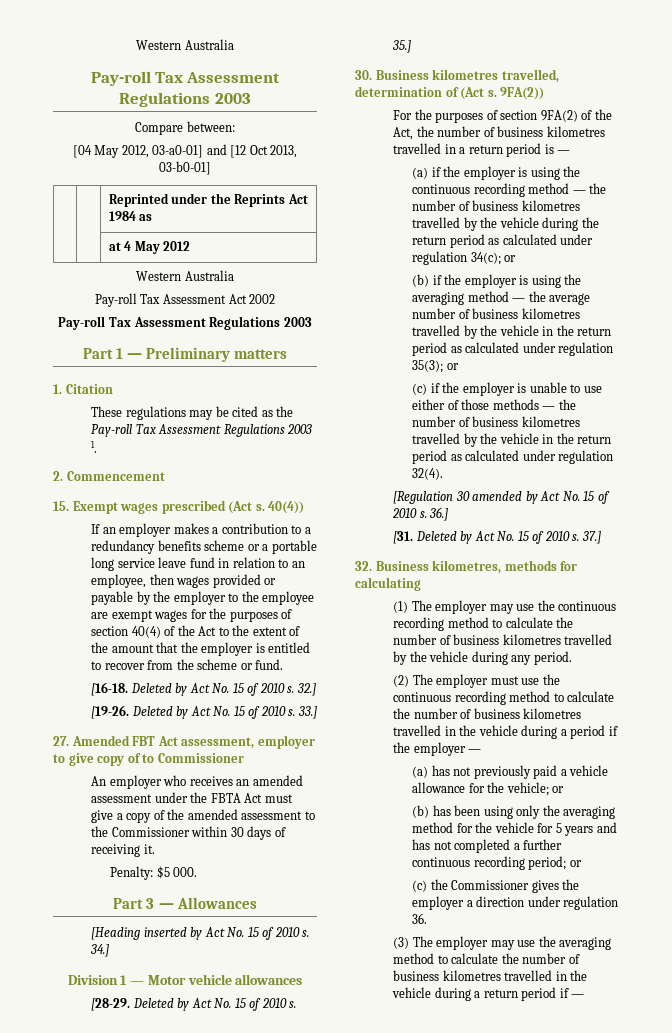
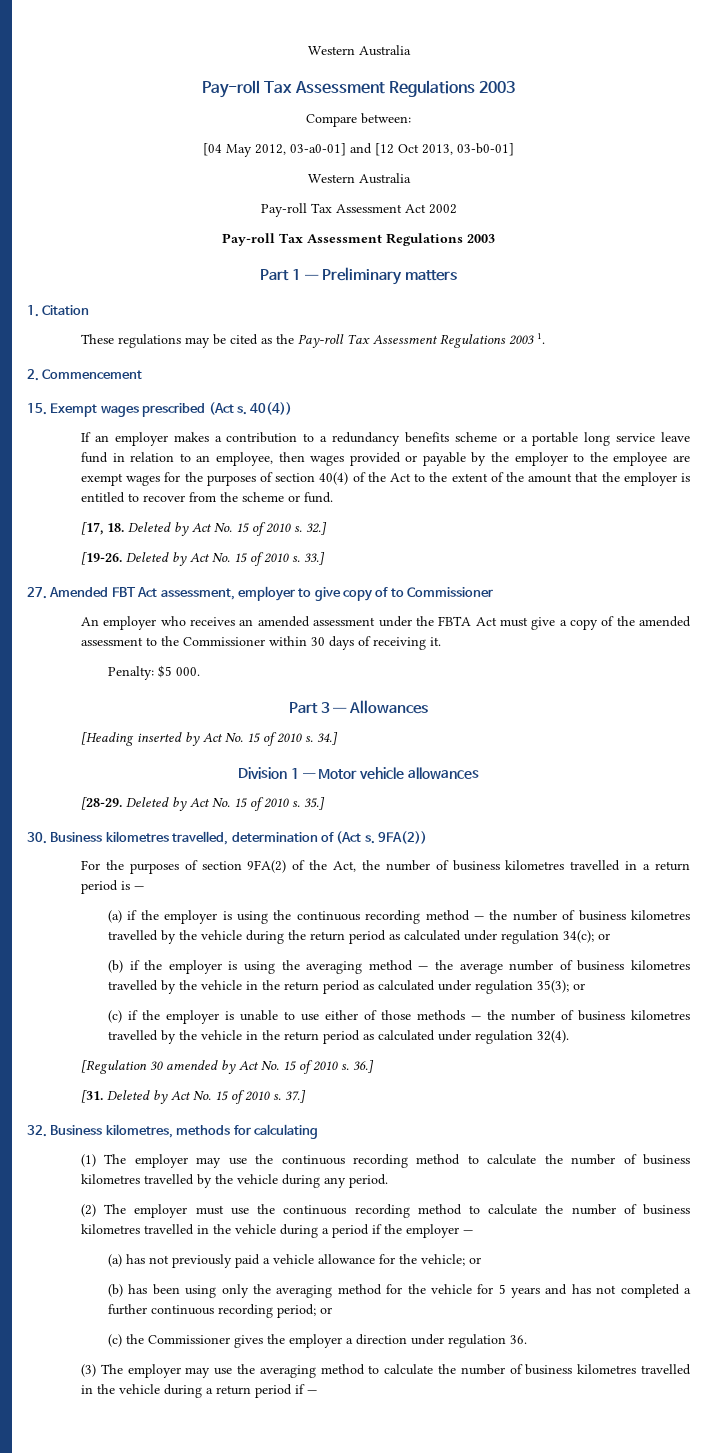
- | | Reprinted under the Reprints Act 1984 as
- | | at 4 May 2012
- [16-18. Deleted by Act No. 15 of 2010 s.
+ [17, 18. Deleted by Act No. 15 of 2010 s.

